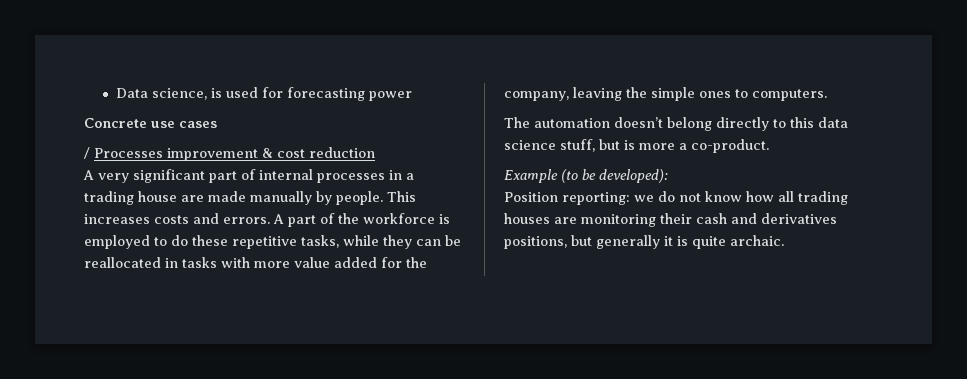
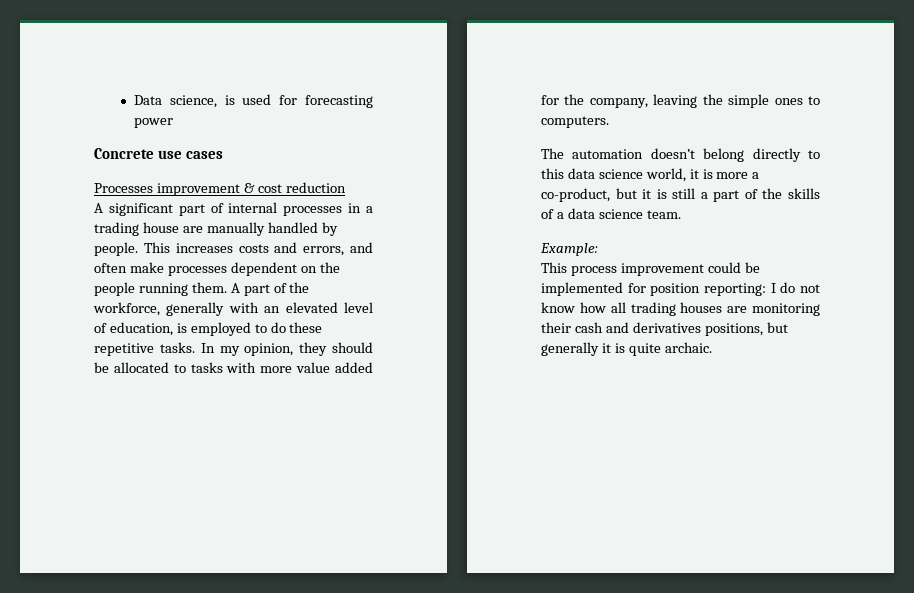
- / Processes improvement & cost reduction
+ Processes improvement & cost reduction
- A very significant part of internal processes in a trading house are made manually by people.
+ A significant part of internal processes in a trading house are manually handled by people.
- This increases costs and errors. A part of the workforce is employed to do these repetitive tasks, while they can be reallocated in tasks with more value added for the company, leaving the simple ones to computers.
+ This increases costs and errors, and often make processes dependent on the people running them. A part of the workforce, generally with an elevated level of education, is employed to do these repetitive tasks. In my opinion, they should be allocated to tasks with more value added for the company, leaving the simple ones to computers.
- The automation doesn’t belong directly to this data science stuff, but is more a co-product.
- Example (to be developed):
- Position reporting: we do not know how all trading houses are monitoring their cash and derivatives positions, but generally it is quite archaic.
+ The automation doesn’t belong directly to this data science world, it is more a co-product, but it is still a part of the skills of a data science team.
+ Example:
+ This process improvement could be implemented for position reporting: I do not know how all trading houses are monitoring their cash and derivatives positions, but generally it is quite archaic.

